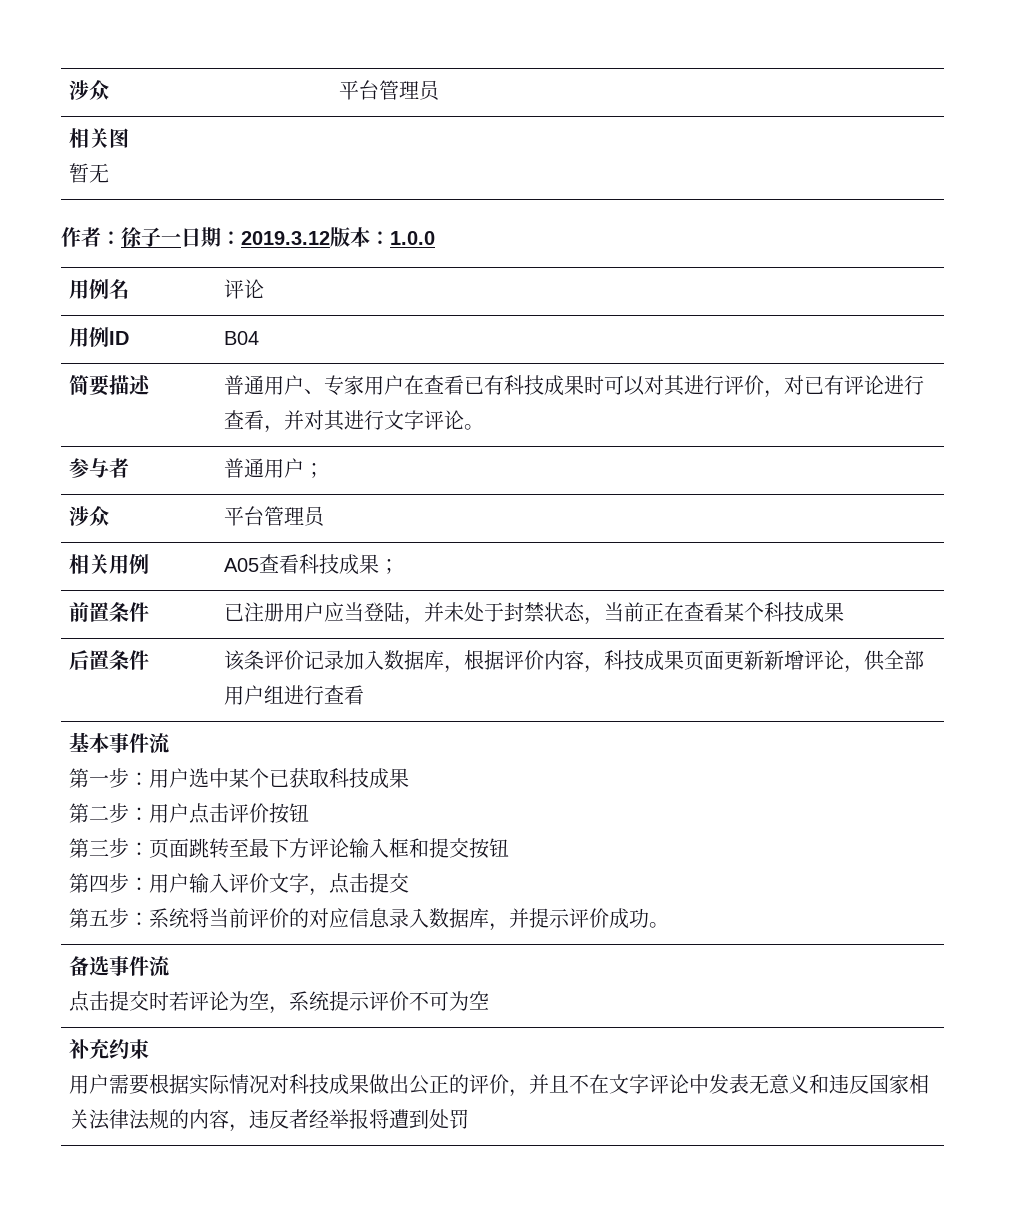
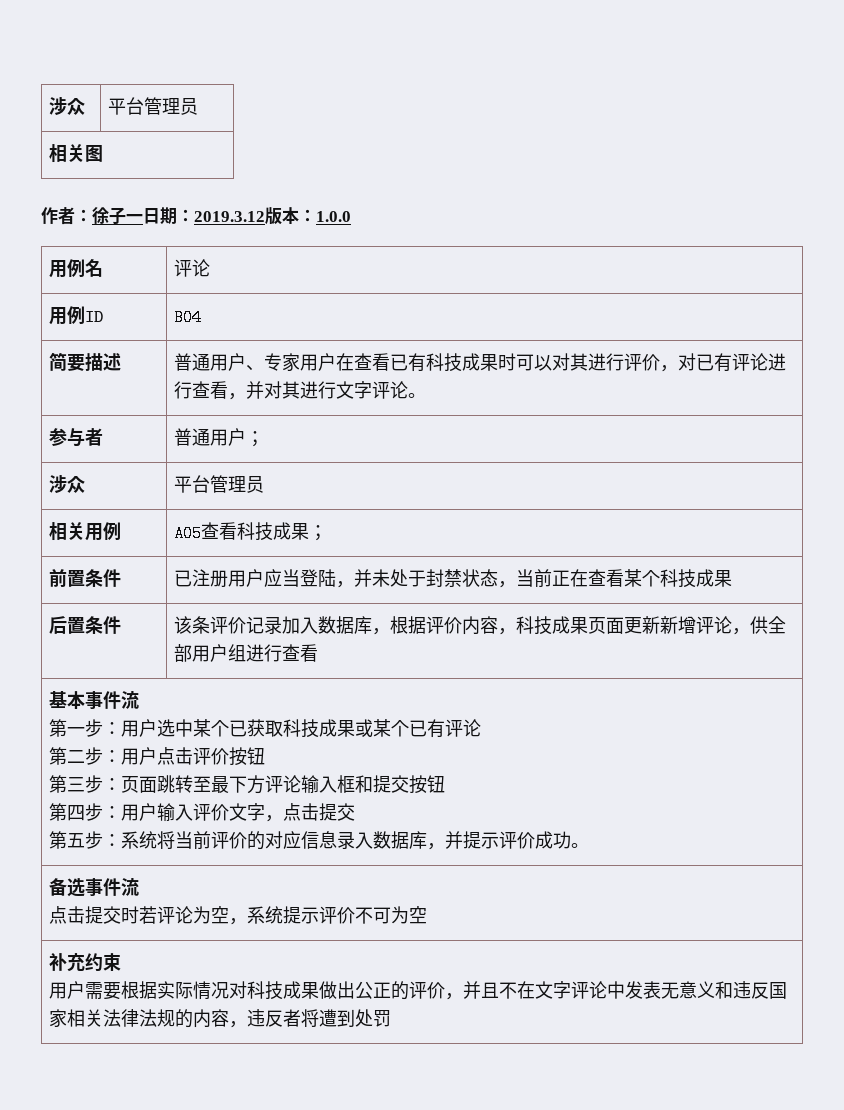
  相关图
- 暂无
- 第一步：用户选中某个已获取科技成果
+ 第一步：用户选中某个已获取科技成果或某个已有评论
  补充约束
- 用户需要根据实际情况对科技成果做出公正的评价，并且不在文字评论中发表无意义和违反国家相关法律法规的内容，违反者经举报将遭到处罚
+ 用户需要根据实际情况对科技成果做出公正的评价，并且不在文字评论中发表无意义和违反国家相关法律法规的内容，违反者将遭到处罚

